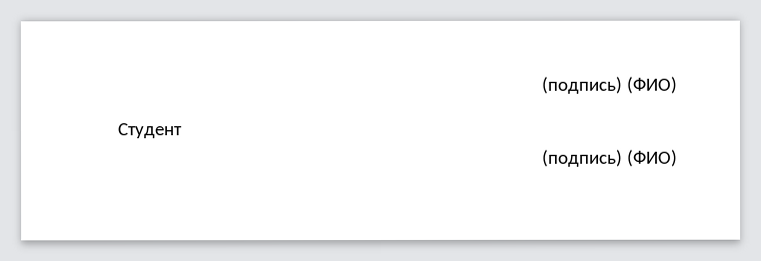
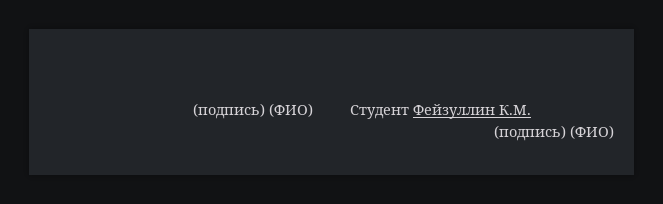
- Студент
+ Студент Фейзуллин К.М.

